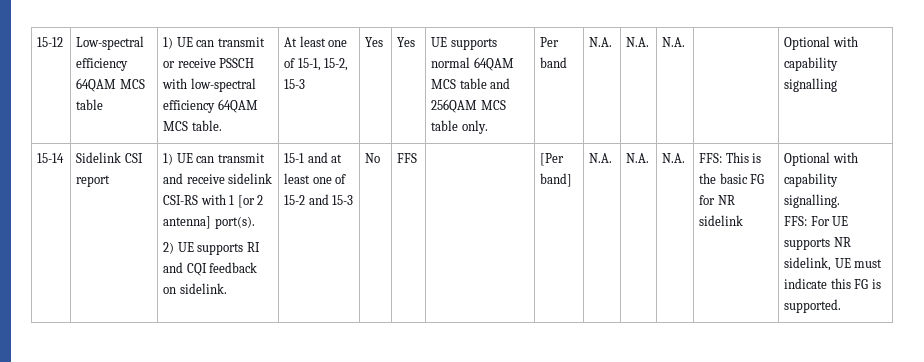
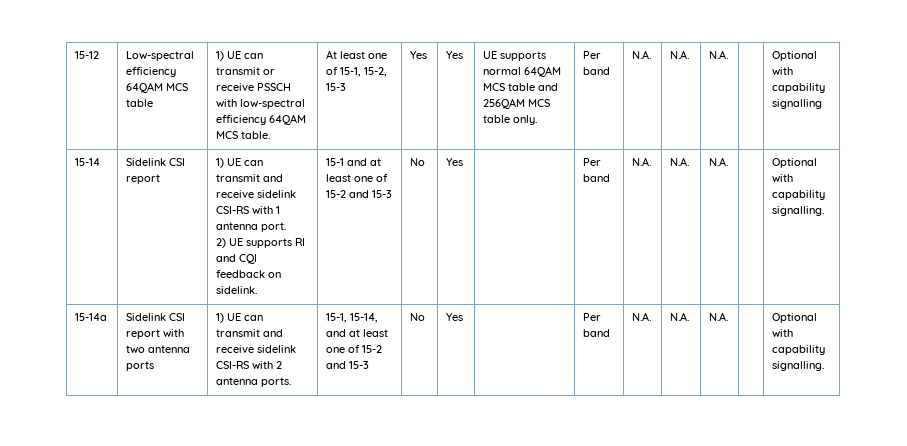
- 1) UE can transmit and receive sidelink CSI-RS with 1 [or 2 antenna] port(s).
+ 1) UE can transmit and receive sidelink CSI-RS with 1 antenna port.
- 15-1 and at least one of 15-2 and 15-3 | No | FFS | | [Per band] | N.A. | N.A. | N.A. | FFS: This is the basic FG for NR sidelink | Optional with capability signalling.
- FFS: For UE supports NR sidelink, UE must indicate this FG is supported.
+ 15-1 and at least one of 15-2 and 15-3 | No | Yes | | Per band | N.A. | N.A. | N.A. | | Optional with capability signalling.
+ 15-14a | Sidelink CSI report with two antenna ports | 1) UE can transmit and receive sidelink CSI-RS with 2 antenna ports. | 15-1, 15-14, and at least one of 15-2 and 15-3 | No | Yes | | Per band | N.A. | N.A. | N.A. | | Optional with capability signalling.

